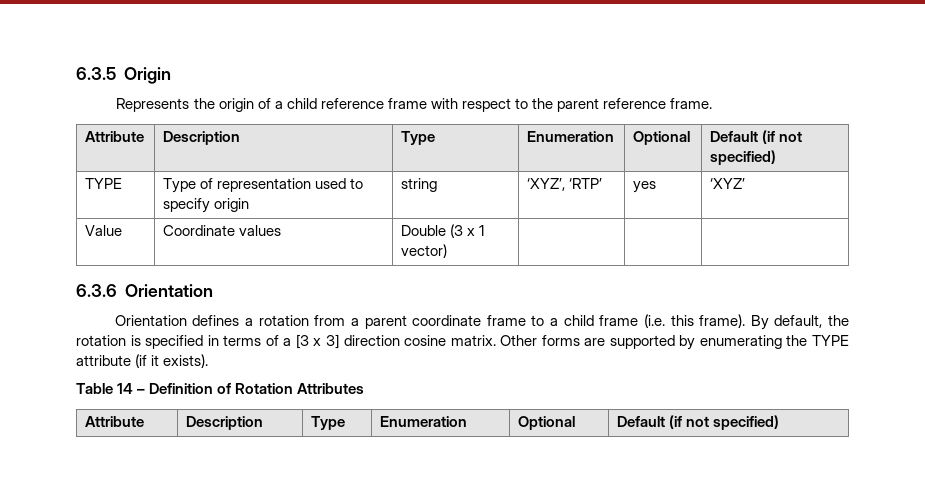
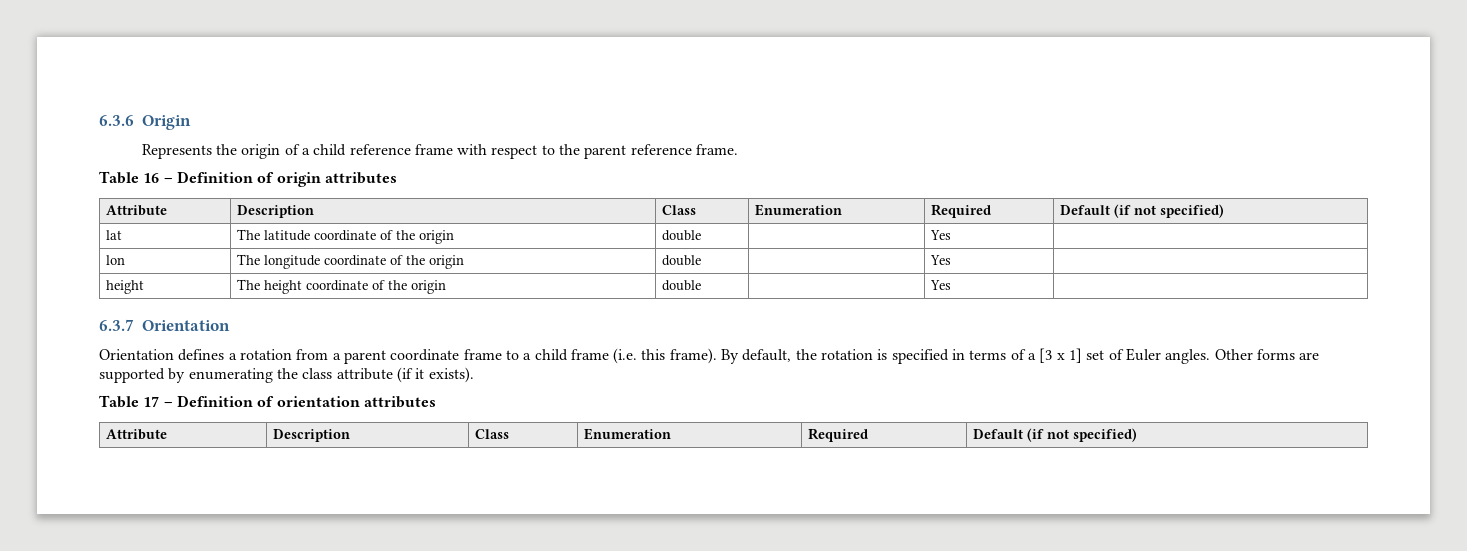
- 6.3.5 Origin
+ 6.3.6 Origin
  Represents the origin of a child reference frame with respect to the parent reference frame.
- Attribute | Description | Type | Enumeration | Optional | Default (if not specified)
+ Table 16 – Definition of origin attributes
+ Attribute | Description | Class | Enumeration | Required | Default (if not specified)
- TYPE | Type of representation used to specify origin | string | ‘XYZ’, ‘RTP’ | yes | ‘XYZ’
- Value | Coordinate values | Double (3 x 1 vector) | | |
- 6.3.6 Orientation
+ lat | The latitude coordinate of the origin | double | | Yes |
+ lon | The longitude coordinate of the origin | double | | Yes |
+ height | The height coordinate of the origin | double | | Yes |
+ 6.3.7 Orientation
- By default, the rotation is specified in terms of a [3 x 3] direction cosine matrix.
+ By default, the rotation is specified in terms of a [3 x 1] set of Euler angles.
- Other forms are supported by enumerating the TYPE attribute (if it exists).
+ Other forms are supported by enumerating the class attribute (if it exists).
- Table 14 – Definition of Rotation Attributes
- Attribute | Description | Type | Enumeration | Optional | Default (if not specified)
+ Table 17 – Definition of orientation attributes
+ Attribute | Description | Class | Enumeration | Required | Default (if not specified)

